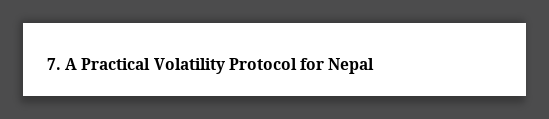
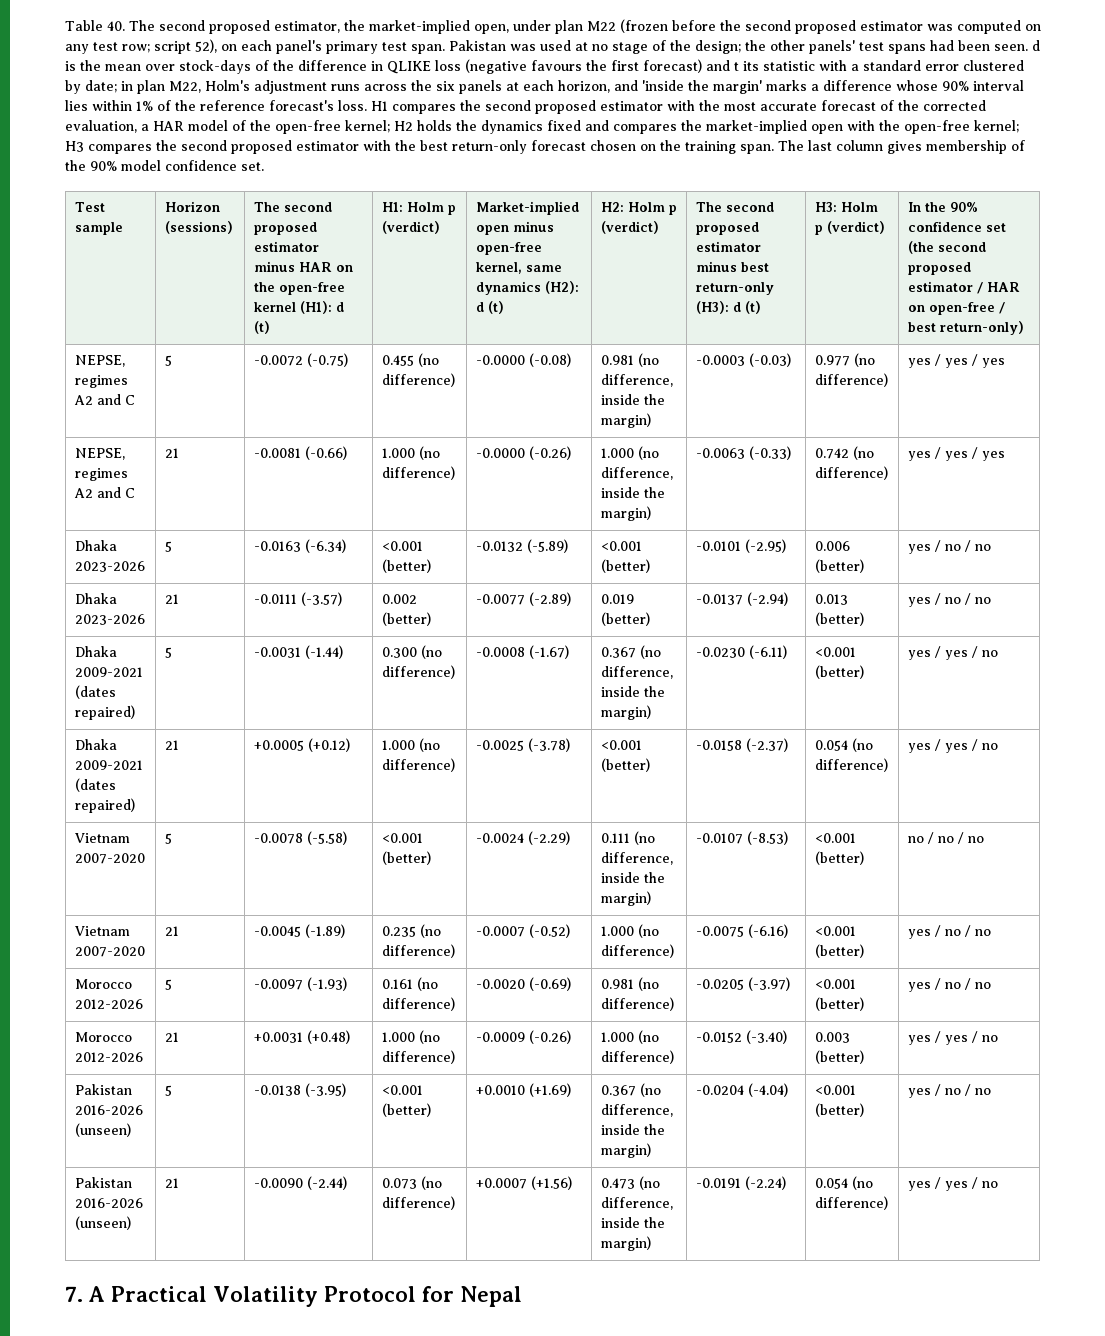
+ Table 40. The second proposed estimator, the market-implied open, under plan M22 (frozen before the second proposed estimator was computed on any test row; script 52), on each panel's primary test span. Pakistan was used at no stage of the design; the other panels' test spans had been seen. d is the mean over stock-days of the difference in QLIKE loss (negative favours the first forecast) and t its statistic with a standard error clustered by date; in plan M22, Holm's adjustment runs across the six panels at each horizon, and 'inside the margin' marks a difference whose 90% interval lies within 1% of the reference forecast's loss. H1 compares the second proposed estimator with the most accurate forecast of the corrected evaluation, a HAR model of the open-free kernel; H2 holds the dynamics fixed and compares the market-implied open with the open-free kernel; H3 compares the second proposed estimator with the best return-only forecast chosen on the training span. The last column gives membership of the 90% model confidence set.
+ Test sample | Horizon (sessions) | The second proposed estimator minus HAR on the open-free kernel (H1): d (t) | H1: Holm p (verdict) | Market-implied open minus open-free kernel, same dynamics (H2): d (t) | H2: Holm p (verdict) | The second proposed estimator minus best return-only (H3): d (t) | H3: Holm p (verdict) | In the 90% confidence set (the second proposed estimator / HAR on open-free / best return-only)
+ NEPSE, regimes A2 and C | 5 | -0.0072 (-0.75) | 0.455 (no difference) | -0.0000 (-0.08) | 0.981 (no difference, inside the margin) | -0.0003 (-0.03) | 0.977 (no difference) | yes / yes / yes
+ NEPSE, regimes A2 and C | 21 | -0.0081 (-0.66) | 1.000 (no difference) | -0.0000 (-0.26) | 1.000 (no difference, inside the margin) | -0.0063 (-0.33) | 0.742 (no difference) | yes / yes / yes
+ Dhaka 2023-2026 | 5 | -0.0163 (-6.34) | <0.001 (better) | -0.0132 (-5.89) | <0.001 (better) | -0.0101 (-2.95) | 0.006 (better) | yes / no / no
+ Dhaka 2023-2026 | 21 | -0.0111 (-3.57) | 0.002 (better) | -0.0077 (-2.89) | 0.019 (better) | -0.0137 (-2.94) | 0.013 (better) | yes / no / no
+ Dhaka 2009-2021 (dates repaired) | 5 | -0.0031 (-1.44) | 0.300 (no difference) | -0.0008 (-1.67) | 0.367 (no difference, inside the margin) | -0.0230 (-6.11) | <0.001 (better) | yes / yes / no
+ Dhaka 2009-2021 (dates repaired) | 21 | +0.0005 (+0.12) | 1.000 (no difference) | -0.0025 (-3.78) | <0.001 (better) | -0.0158 (-2.37) | 0.054 (no difference) | yes / yes / no
+ Vietnam 2007-2020 | 5 | -0.0078 (-5.58) | <0.001 (better) | -0.0024 (-2.29) | 0.111 (no difference, inside the margin) | -0.0107 (-8.53) | <0.001 (better) | no / no / no
+ Vietnam 2007-2020 | 21 | -0.0045 (-1.89) | 0.235 (no difference) | -0.0007 (-0.52) | 1.000 (no difference) | -0.0075 (-6.16) | <0.001 (better) | yes / no / no
+ Morocco 2012-2026 | 5 | -0.0097 (-1.93) | 0.161 (no difference) | -0.0020 (-0.69) | 0.981 (no difference) | -0.0205 (-3.97) | <0.001 (better) | yes / no / no
+ Morocco 2012-2026 | 21 | +0.0031 (+0.48) | 1.000 (no difference) | -0.0009 (-0.26) | 1.000 (no difference) | -0.0152 (-3.40) | 0.003 (better) | yes / yes / no
+ Pakistan 2016-2026 (unseen) | 5 | -0.0138 (-3.95) | <0.001 (better) | +0.0010 (+1.69) | 0.367 (no difference, inside the margin) | -0.0204 (-4.04) | <0.001 (better) | yes / no / no
+ Pakistan 2016-2026 (unseen) | 21 | -0.0090 (-2.44) | 0.073 (no difference) | +0.0007 (+1.56) | 0.473 (no difference, inside the margin) | -0.0191 (-2.24) | 0.054 (no difference) | yes / yes / no

